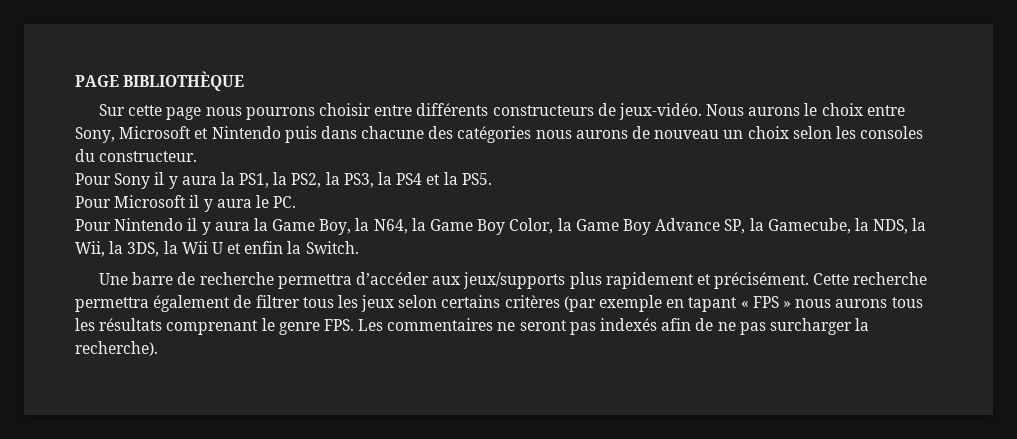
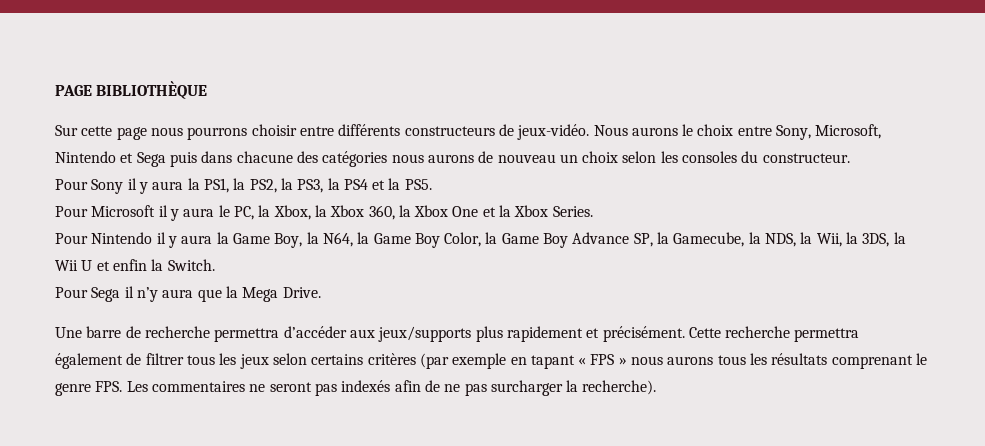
- Nous aurons le choix entre Sony, Microsoft et Nintendo puis dans chacune des catégories nous aurons de nouveau un choix selon les consoles du constructeur.
+ Nous aurons le choix entre Sony, Microsoft, Nintendo et Sega puis dans chacune des catégories nous aurons de nouveau un choix selon les consoles du constructeur.
- Pour Microsoft il y aura le PC.
+ Pour Microsoft il y aura le PC, la Xbox, la Xbox 360, la Xbox One et la Xbox Series.
+ Pour Sega il n’y aura que la Mega Drive.

